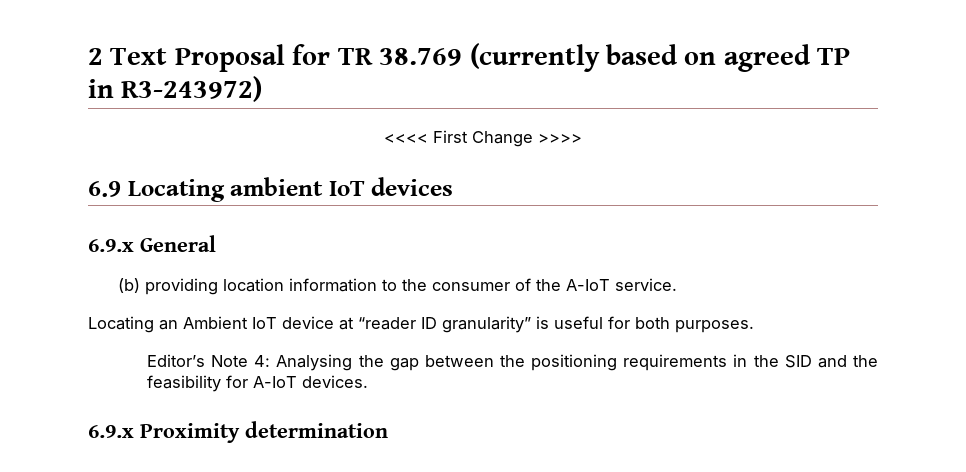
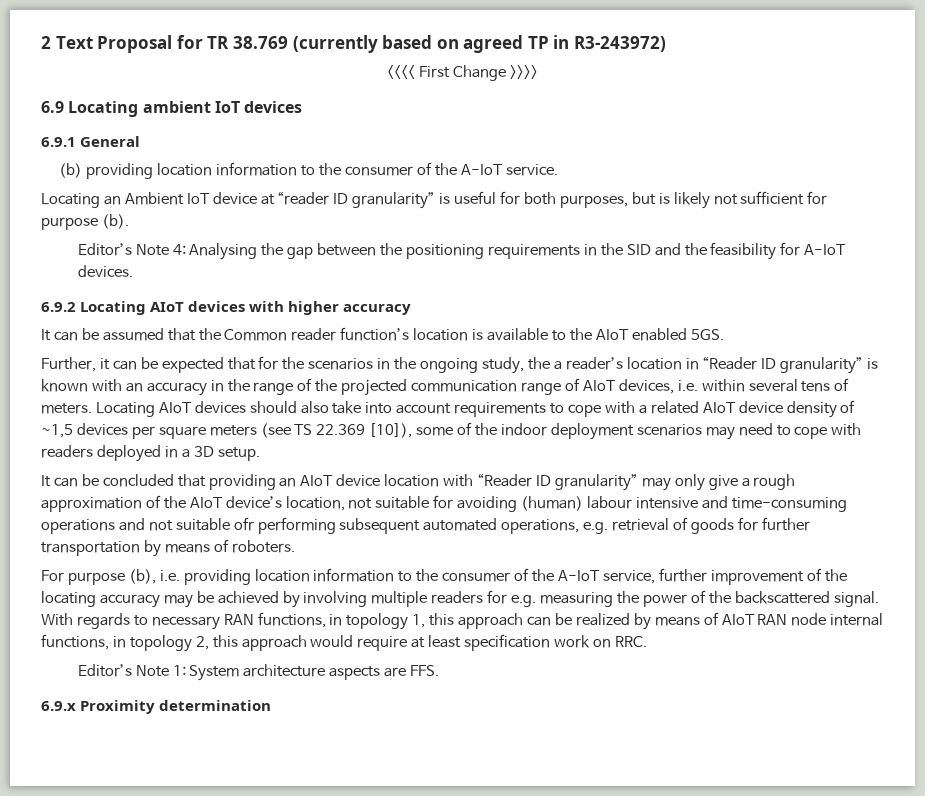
- 6.9.x General
+ 6.9.1 General
- Locating an Ambient IoT device at “reader ID granularity” is useful for both purposes.
+ Locating an Ambient IoT device at “reader ID granularity” is useful for both purposes, but is likely not sufficient for purpose (b).
+ 6.9.2 Locating AIoT devices with higher accuracy
+ It can be assumed that the Common reader function’s location is available to the AIoT enabled 5GS.
+ Further, it can be expected that for the scenarios in the ongoing study, the a reader’s location in “Reader ID granularity” is known with an accuracy in the range of the projected communication range of AIoT devices, i.e. within several tens of meters. Locating AIoT devices should also take into account requirements to cope with a related AIoT device density of ~1,5 devices per square meters (see TS 22.369 [10]), some of the indoor deployment scenarios may need to cope with readers deployed in a 3D setup.
+ It can be concluded that providing an AIoT device location with “Reader ID granularity” may only give a rough approximation of the AIoT device’s location, not suitable for avoiding (human) labour intensive and time-consuming operations and not suitable ofr performing subsequent automated operations, e.g. retrieval of goods for further transportation by means of roboters.
+ For purpose (b), i.e. providing location information to the consumer of the A-IoT service, further improvement of the locating accuracy may be achieved by involving multiple readers for e.g. measuring the power of the backscattered signal. With regards to necessary RAN functions, in topology 1, this approach can be realized by means of AIoT RAN node internal functions, in topology 2, this approach would require at least specification work on RRC.
+ Editor’s Note 1: System architecture aspects are FFS.

